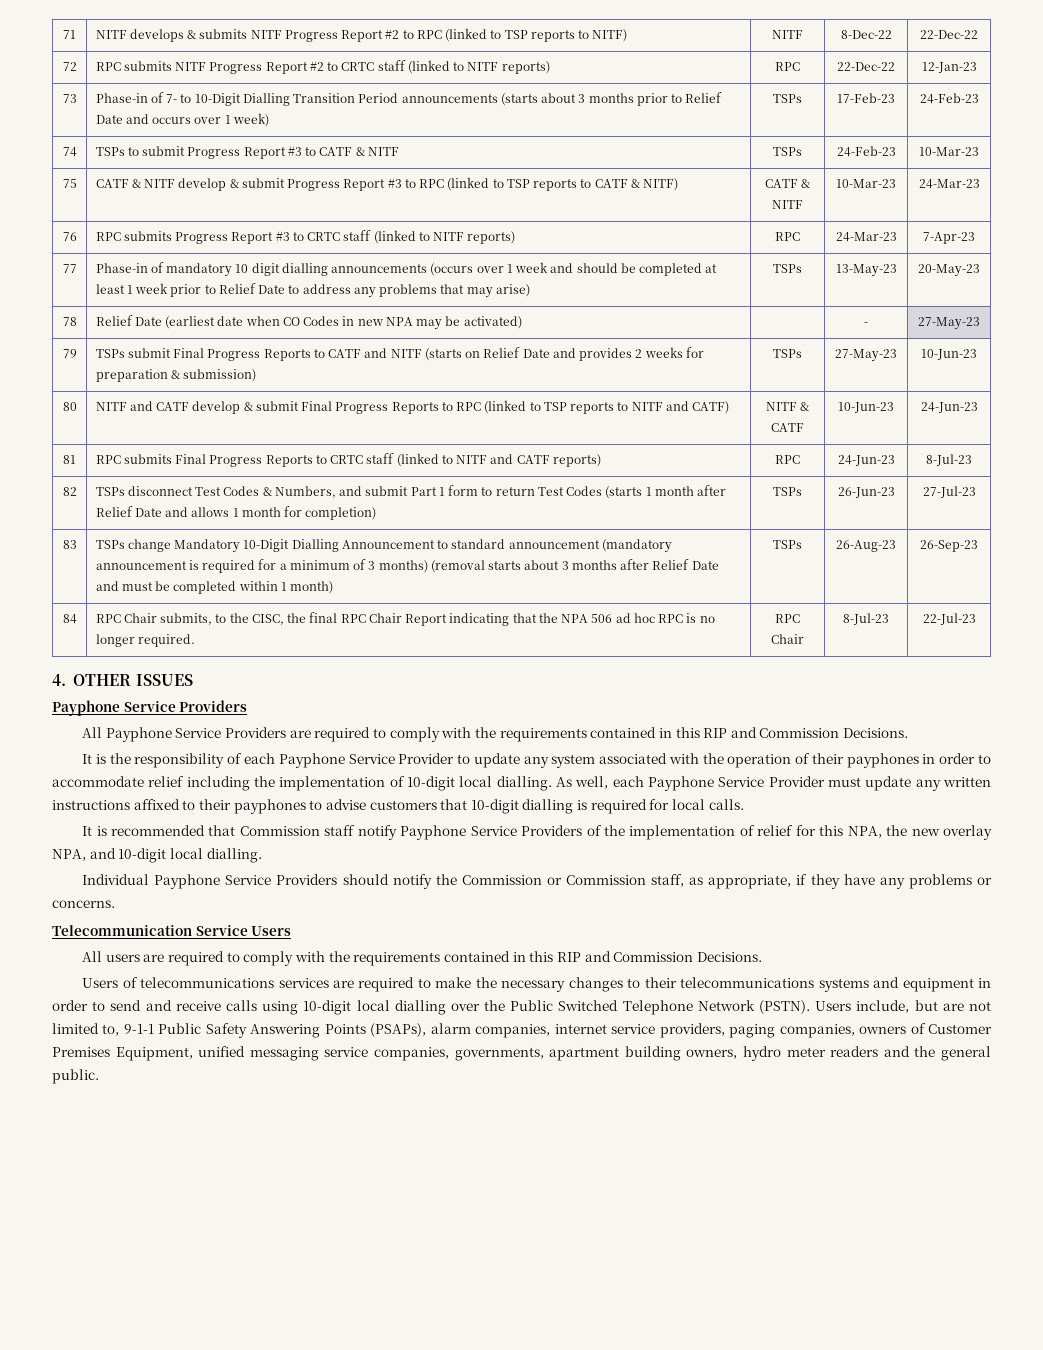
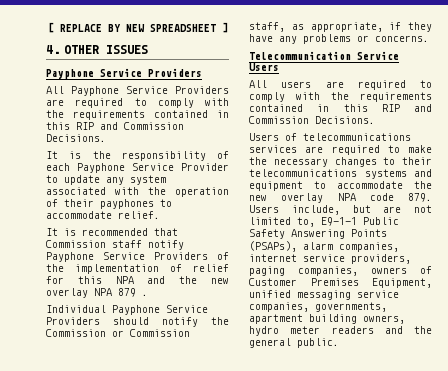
- 71 | NITF develops & submits NITF Progress Report #2 to RPC (linked to TSP reports to NITF) | NITF | 8-Dec-22 | 22-Dec-22
- 72 | RPC submits NITF Progress Report #2 to CRTC staff (linked to NITF reports) | RPC | 22-Dec-22 | 12-Jan-23
- 73 | Phase-in of 7- to 10-Digit Dialling Transition Period announcements (starts about 3 months prior to Relief Date and occurs over 1 week) | TSPs | 17-Feb-23 | 24-Feb-23
- 74 | TSPs to submit Progress Report #3 to CATF & NITF | TSPs | 24-Feb-23 | 10-Mar-23
- 75 | CATF & NITF develop & submit Progress Report #3 to RPC (linked to TSP reports to CATF & NITF) | CATF & NITF | 10-Mar-23 | 24-Mar-23
- 76 | RPC submits Progress Report #3 to CRTC staff (linked to NITF reports) | RPC | 24-Mar-23 | 7-Apr-23
- 77 | Phase-in of mandatory 10 digit dialling announcements (occurs over 1 week and should be completed at least 1 week prior to Relief Date to address any problems that may arise) | TSPs | 13-May-23 | 20-May-23
- 78 | Relief Date (earliest date when CO Codes in new NPA may be activated) | | - | 27-May-23
- 79 | TSPs submit Final Progress Reports to CATF and NITF (starts on Relief Date and provides 2 weeks for preparation & submission) | TSPs | 27-May-23 | 10-Jun-23
- 80 | NITF and CATF develop & submit Final Progress Reports to RPC (linked to TSP reports to NITF and CATF) | NITF & CATF | 10-Jun-23 | 24-Jun-23
- 81 | RPC submits Final Progress Reports to CRTC staff (linked to NITF and CATF reports) | RPC | 24-Jun-23 | 8-Jul-23
- 82 | TSPs disconnect Test Codes & Numbers, and submit Part 1 form to return Test Codes (starts 1 month after Relief Date and allows 1 month for completion) | TSPs | 26-Jun-23 | 27-Jul-23
- 83 | TSPs change Mandatory 10-Digit Dialling Announcement to standard announcement (mandatory announcement is required for a minimum of 3 months) (removal starts about 3 months after Relief Date and must be completed within 1 month) | TSPs | 26-Aug-23 | 26-Sep-23
- 84 | RPC Chair submits, to the CISC, the final RPC Chair Report indicating that the NPA 506 ad hoc RPC is no longer required. | RPC Chair | 8-Jul-23 | 22-Jul-23
+ [ REPLACE BY NEW SPREADSHEET ]
- It is the responsibility of each Payphone Service Provider to update any system associated with the operation of their payphones in order to accommodate relief including the implementation of 10-digit local dialling. As well, each Payphone Service Provider must update any written instructions affixed to their payphones to advise customers that 10-digit dialling is required for local calls.
+ It is the responsibility of each Payphone Service Provider to update any system associated with the operation of their payphones to accommodate relief.
- It is recommended that Commission staff notify Payphone Service Providers of the implementation of relief for this NPA, the new overlay NPA, and 10-digit local dialling.
+ It is recommended that Commission staff notify Payphone Service Providers of the implementation of relief for this NPA and the new overlay NPA 879 .
- Users of telecommunications services are required to make the necessary changes to their telecommunications systems and equipment in order to send and receive calls using 10-digit local dialling over the Public Switched Telephone Network (PSTN). Users include, but are not limited to, 9-1-1 Public Safety Answering Points (PSAPs), alarm companies, internet service providers, paging companies, owners of Customer Premises Equipment, unified messaging service companies, governments, apartment building owners, hydro meter readers and the general public.
+ Users of telecommunications services are required to make the necessary changes to their telecommunications systems and equipment to accommodate the new overlay NPA code 879. Users include, but are not limited to, E9-1-1 Public Safety Answering Points (PSAPs), alarm companies, internet service providers, paging companies, owners of Customer Premises Equipment, unified messaging service companies, governments, apartment building owners, hydro meter readers and the general public.

